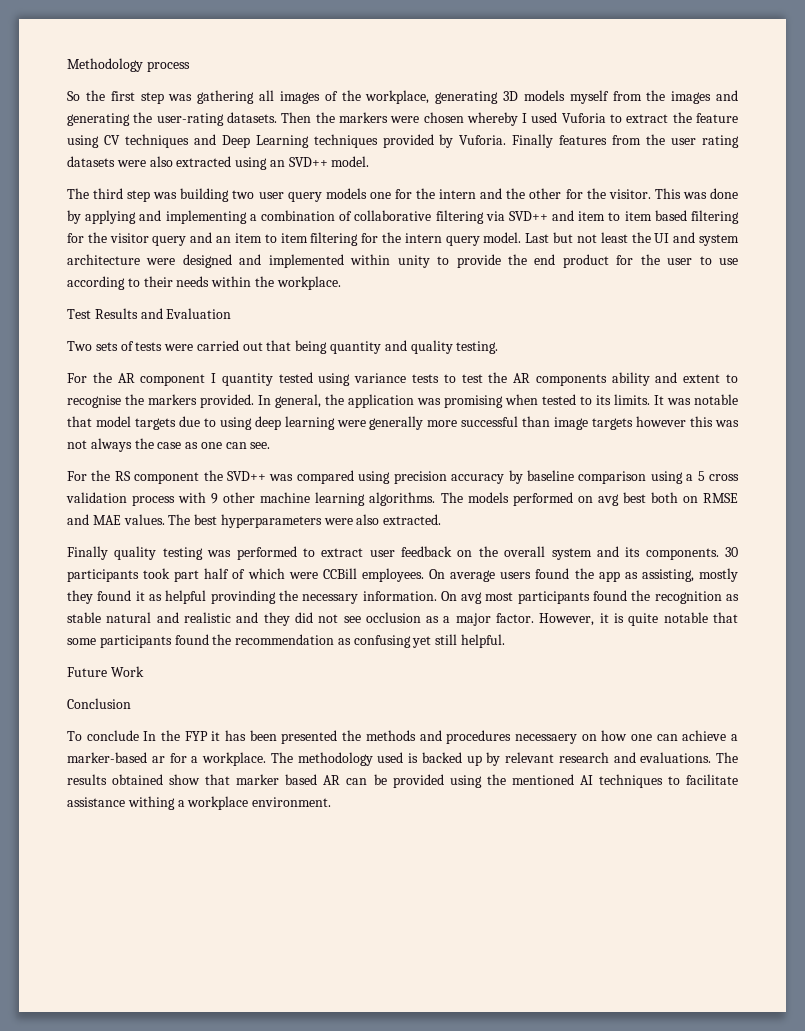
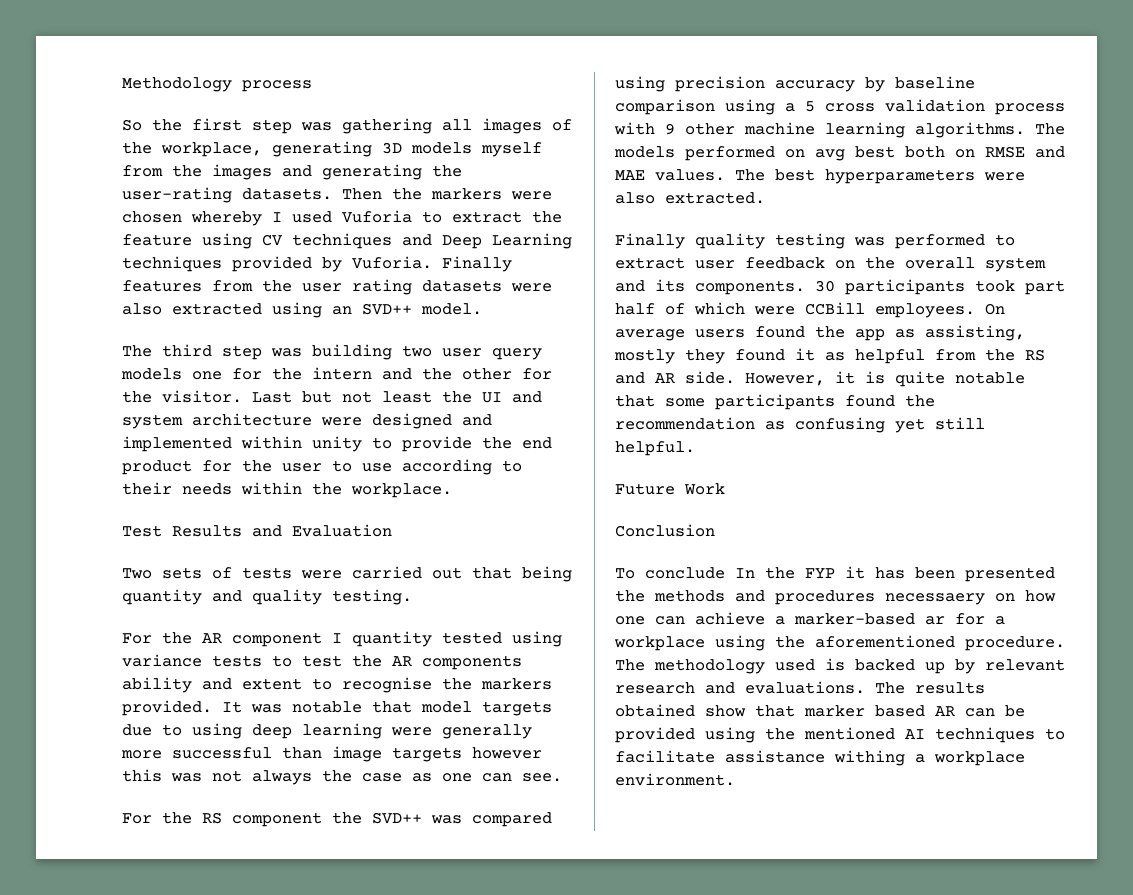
- This was done by applying and implementing a combination of collaborative filtering via SVD++ and item to item based filtering for the visitor query and an item to item filtering for the intern query model.
- In general, the application was promising when tested to its limits.
- On average users found the app as assisting, mostly they found it as helpful provinding the necessary information. On avg most participants found the recognition as stable natural and realistic and they did not see occlusion as a major factor.
+ On average users found the app as assisting, mostly they found it as helpful from the RS and AR side.
- To conclude In the FYP it has been presented the methods and procedures necessaery on how one can achieve a marker-based ar for a workplace.
+ To conclude In the FYP it has been presented the methods and procedures necessaery on how one can achieve a marker-based ar for a workplace using the aforementioned procedure.

